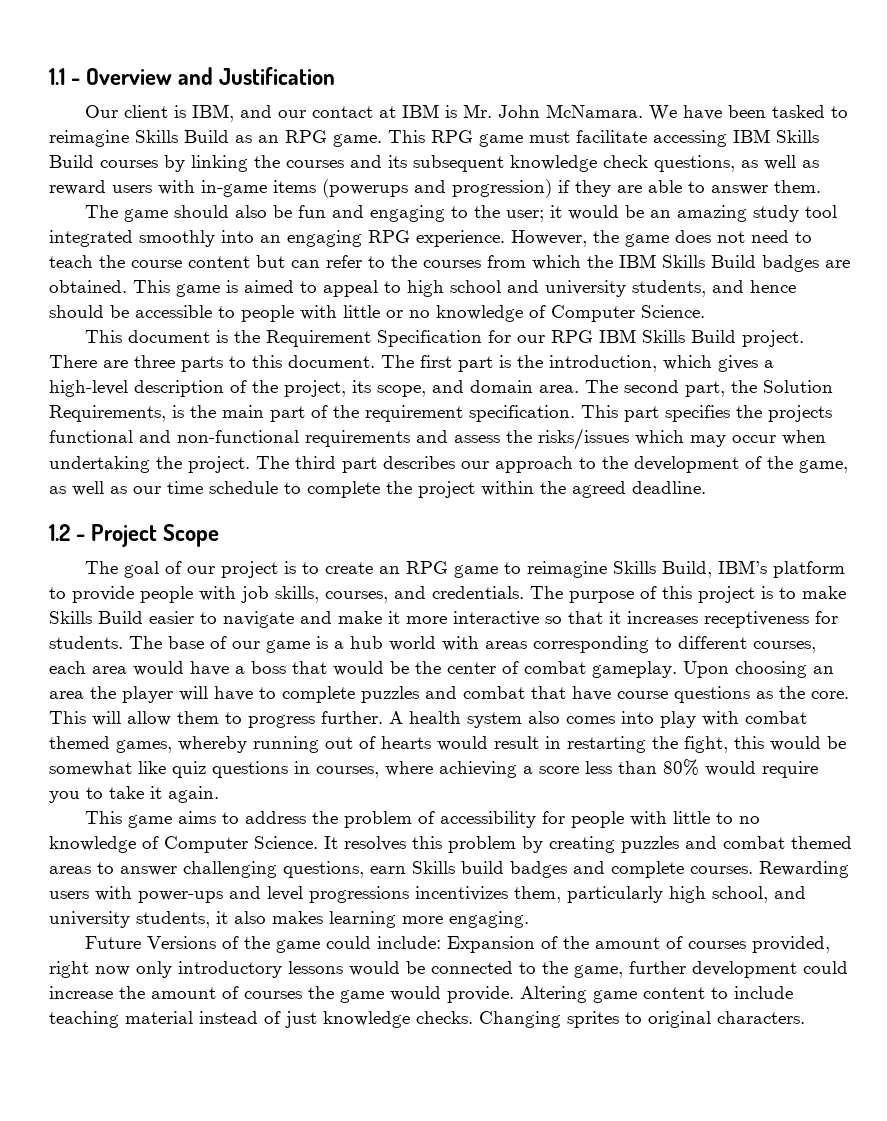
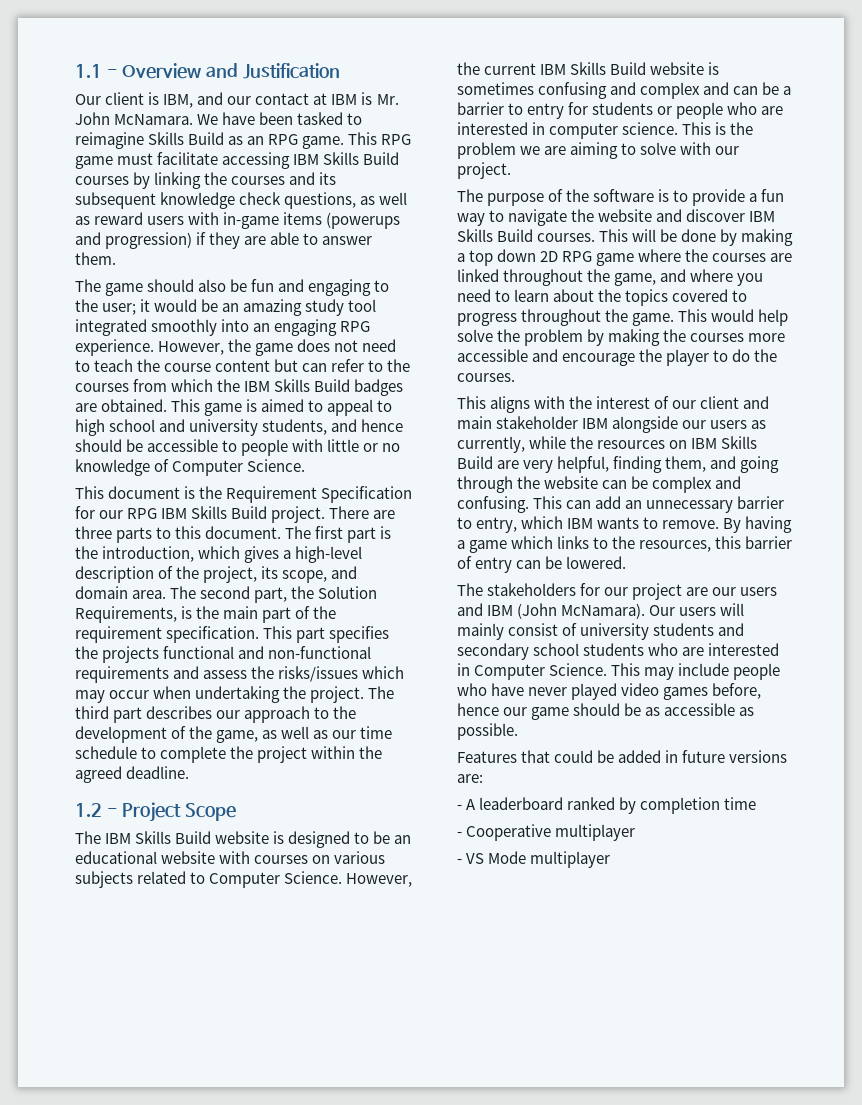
- The goal of our project is to create an RPG game to reimagine Skills Build, IBM’s platform to provide people with job skills, courses, and credentials. The purpose of this project is to make Skills Build easier to navigate and make it more interactive so that it increases receptiveness for students. The base of our game is a hub world with areas corresponding to different courses, each area would have a boss that would be the center of combat gameplay. Upon choosing an area the player will have to complete puzzles and combat that have course questions as the core. This will allow them to progress further. A health system also comes into play with combat themed games, whereby running out of hearts would result in restarting the fight, this would be somewhat like quiz questions in courses, where achieving a score less than 80% would require you to take it again.
- This game aims to address the problem of accessibility for people with little to no knowledge of Computer Science. It resolves this problem by creating puzzles and combat themed areas to answer challenging questions, earn Skills build badges and complete courses. Rewarding users with power-ups and level progressions incentivizes them, particularly high school, and university students, it also makes learning more engaging.
- Future Versions of the game could include: Expansion of the amount of courses provided, right now only introductory lessons would be connected to the game, further development could increase the amount of courses the game would provide. Altering game content to include teaching material instead of just knowledge checks. Changing sprites to original characters.
+ The IBM Skills Build website is designed to be an educational website with courses on various subjects related to Computer Science. However, the current IBM Skills Build website is sometimes confusing and complex and can be a barrier to entry for students or people who are interested in computer science. This is the problem we are aiming to solve with our project.
+ The purpose of the software is to provide a fun way to navigate the website and discover IBM Skills Build courses. This will be done by making a top down 2D RPG game where the courses are linked throughout the game, and where you need to learn about the topics covered to progress throughout the game. This would help solve the problem by making the courses more accessible and encourage the player to do the courses.
+ This aligns with the interest of our client and main stakeholder IBM alongside our users as currently, while the resources on IBM Skills Build are very helpful, finding them, and going through the website can be complex and confusing. This can add an unnecessary barrier to entry, which IBM wants to remove. By having a game which links to the resources, this barrier of entry can be lowered.
+ The stakeholders for our project are our users and IBM (John McNamara). Our users will mainly consist of university students and secondary school students who are interested in Computer Science. This may include people who have never played video games before, hence our game should be as accessible as possible.
+ Features that could be added in future versions are:
+ - A leaderboard ranked by completion time
+ - Cooperative multiplayer
+ - VS Mode multiplayer

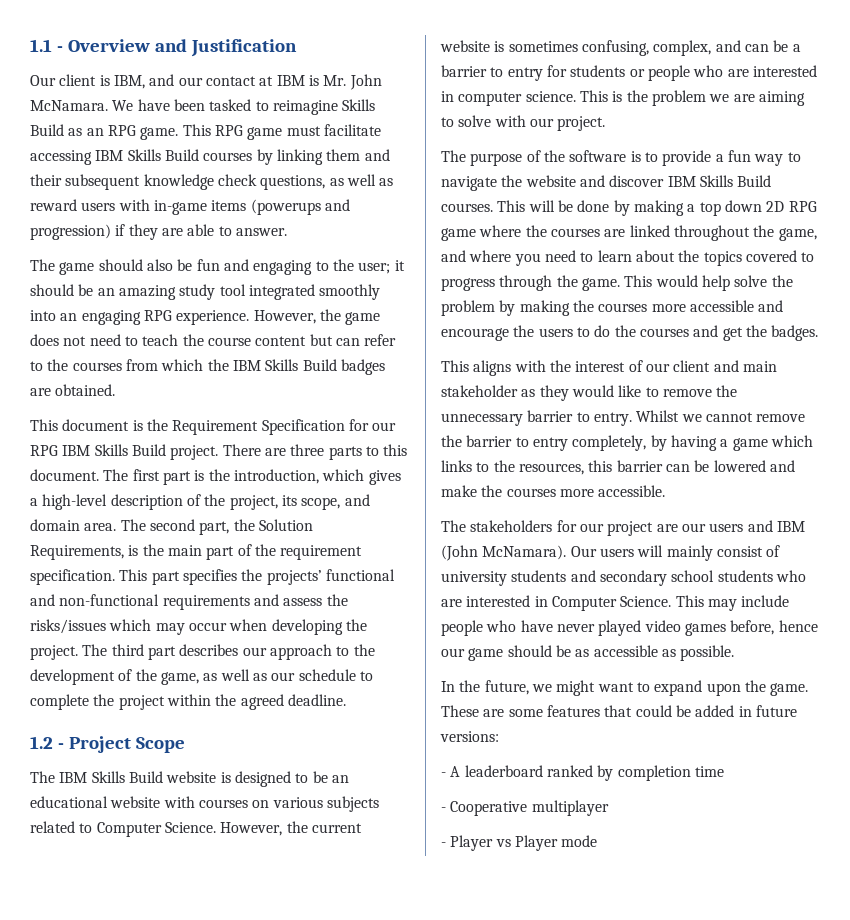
- This RPG game must facilitate accessing IBM Skills Build courses by linking the courses and its subsequent knowledge check questions, as well as reward users with in-game items (powerups and progression) if they are able to answer them.
+ This RPG game must facilitate accessing IBM Skills Build courses by linking them and their subsequent knowledge check questions, as well as reward users with in-game items (powerups and progression) if they are able to answer.
- The game should also be fun and engaging to the user; it would be an amazing study tool integrated smoothly into an engaging RPG experience.
+ The game should also be fun and engaging to the user; it should be an amazing study tool integrated smoothly into an engaging RPG experience.
- This game is aimed to appeal to high school and university students, and hence should be accessible to people with little or no knowledge of Computer Science.
- This part specifies the projects functional and non-functional requirements and assess the risks/issues which may occur when undertaking the project.
+ This part specifies the projects’ functional and non-functional requirements and assess the risks/issues which may occur when developing the project.
- The third part describes our approach to the development of the game, as well as our time schedule to complete the project within the agreed deadline.
+ The third part describes our approach to the development of the game, as well as our schedule to complete the project within the agreed deadline.
- However, the current IBM Skills Build website is sometimes confusing and complex and can be a barrier to entry for students or people who are interested in computer science.
+ However, the current website is sometimes confusing, complex, and can be a barrier to entry for students or people who are interested in computer science.
- This will be done by making a top down 2D RPG game where the courses are linked throughout the game, and where you need to learn about the topics covered to progress throughout the game.
+ This will be done by making a top down 2D RPG game where the courses are linked throughout the game, and where you need to learn about the topics covered to progress through the game.
- This would help solve the problem by making the courses more accessible and encourage the player to do the courses.
+ This would help solve the problem by making the courses more accessible and encourage the users to do the courses and get the badges.
- This aligns with the interest of our client and main stakeholder IBM alongside our users as currently, while the resources on IBM Skills Build are very helpful, finding them, and going through the website can be complex and confusing. This can add an unnecessary barrier to entry, which IBM wants to remove. By having a game which links to the resources, this barrier of entry can be lowered.
+ This aligns with the interest of our client and main stakeholder as they would like to remove the unnecessary barrier to entry. Whilst we cannot remove the barrier to entry completely, by having a game which links to the resources, this barrier can be lowered and make the courses more accessible.
- Features that could be added in future versions are:
+ In the future, we might want to expand upon the game. These are some features that could be added in future versions:
- - VS Mode multiplayer
+ - Player vs Player mode

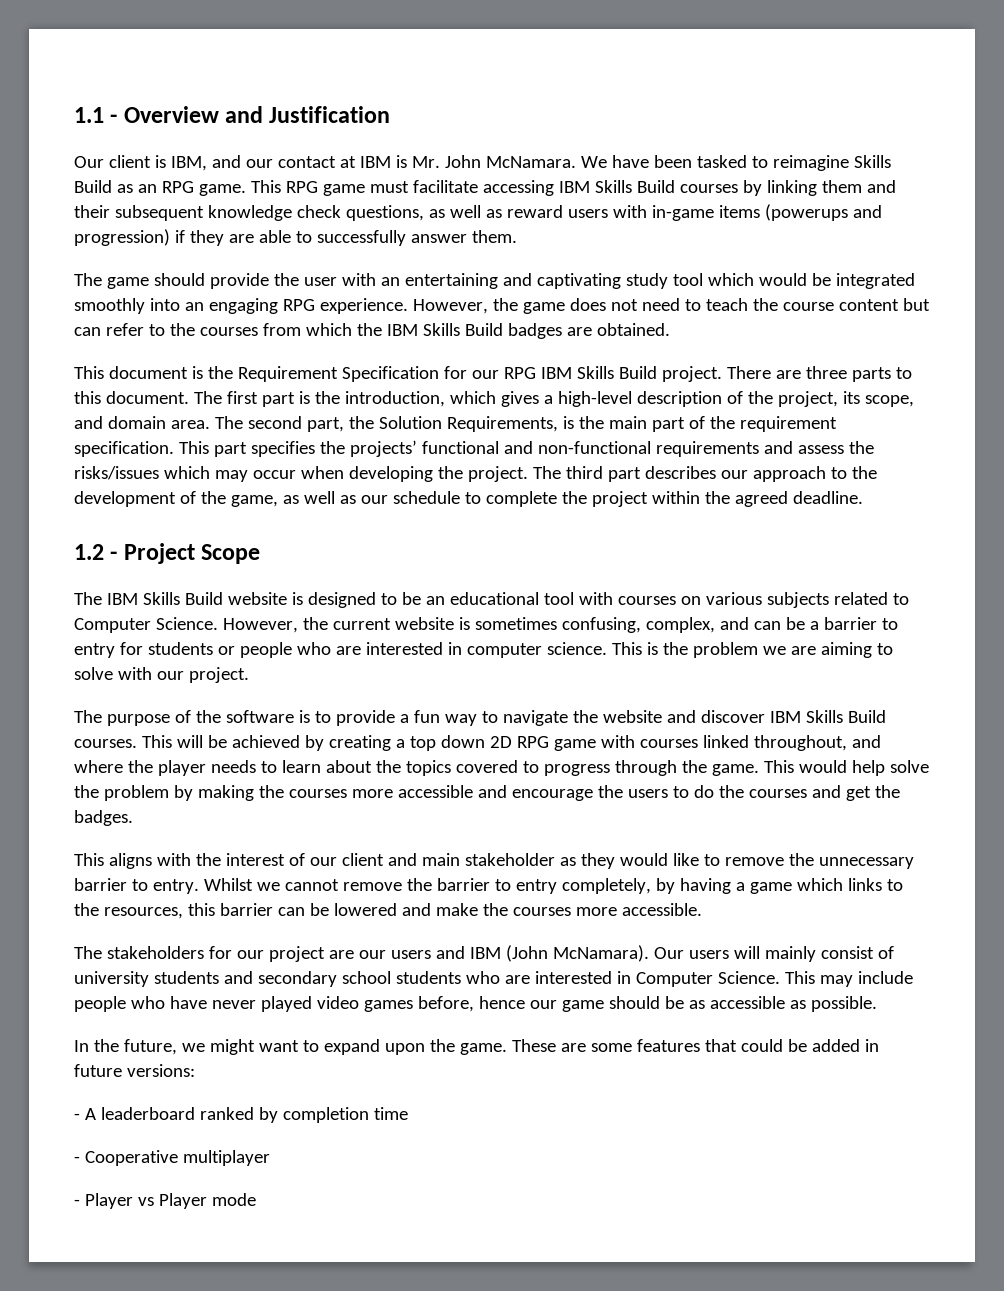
- This RPG game must facilitate accessing IBM Skills Build courses by linking them and their subsequent knowledge check questions, as well as reward users with in-game items (powerups and progression) if they are able to answer.
+ This RPG game must facilitate accessing IBM Skills Build courses by linking them and their subsequent knowledge check questions, as well as reward users with in-game items (powerups and progression) if they are able to successfully answer them.
- The game should also be fun and engaging to the user; it should be an amazing study tool integrated smoothly into an engaging RPG experience.
+ The game should provide the user with an entertaining and captivating study tool which would be integrated smoothly into an engaging RPG experience.
- The IBM Skills Build website is designed to be an educational website with courses on various subjects related to Computer Science.
+ The IBM Skills Build website is designed to be an educational tool with courses on various subjects related to Computer Science.
- This will be done by making a top down 2D RPG game where the courses are linked throughout the game, and where you need to learn about the topics covered to progress through the game.
+ This will be achieved by creating a top down 2D RPG game with courses linked throughout, and where the player needs to learn about the topics covered to progress through the game.

